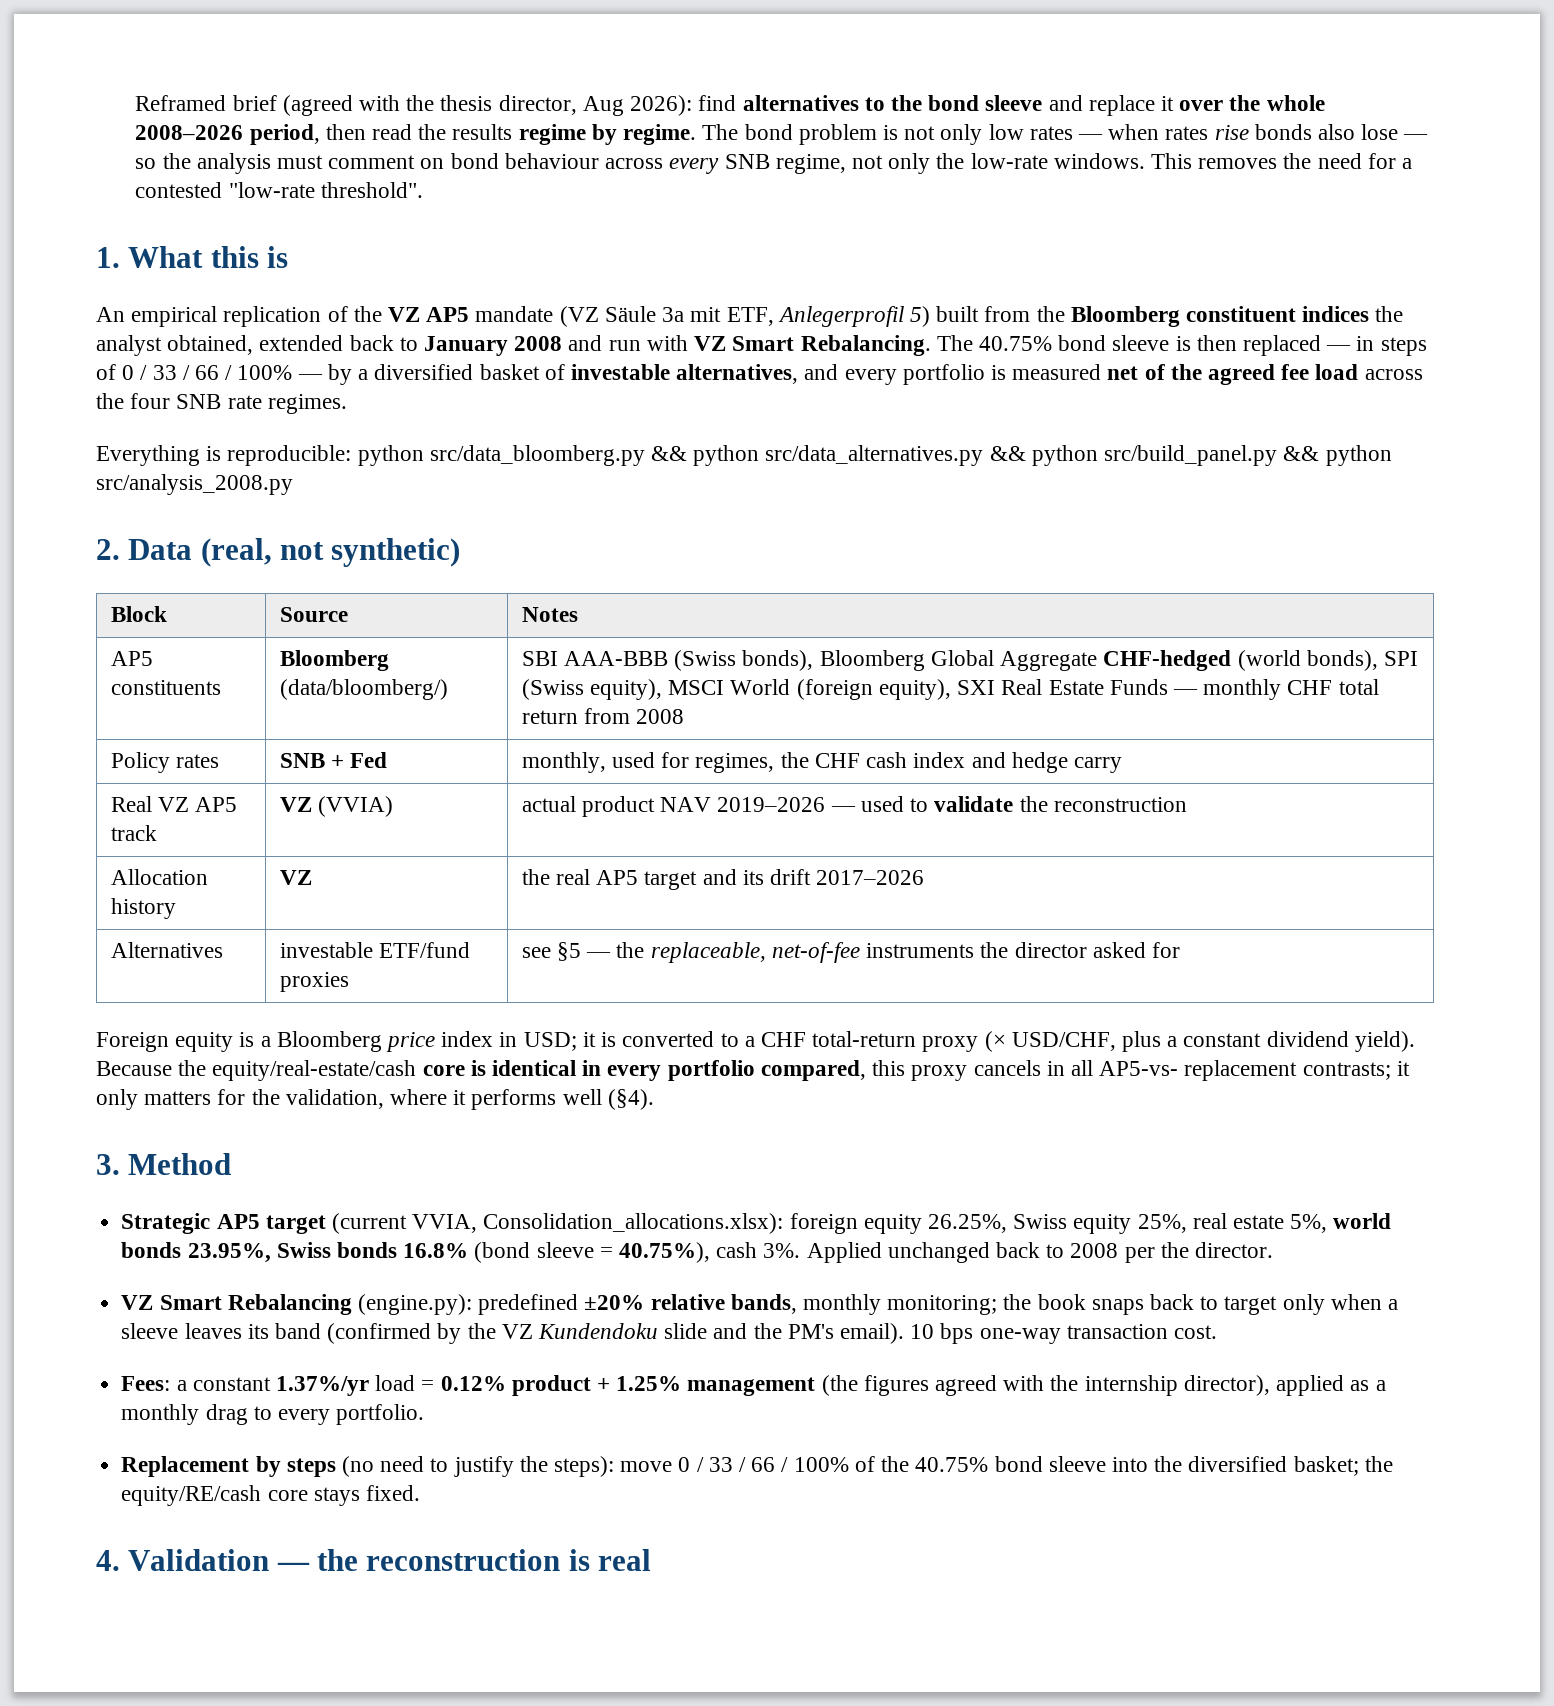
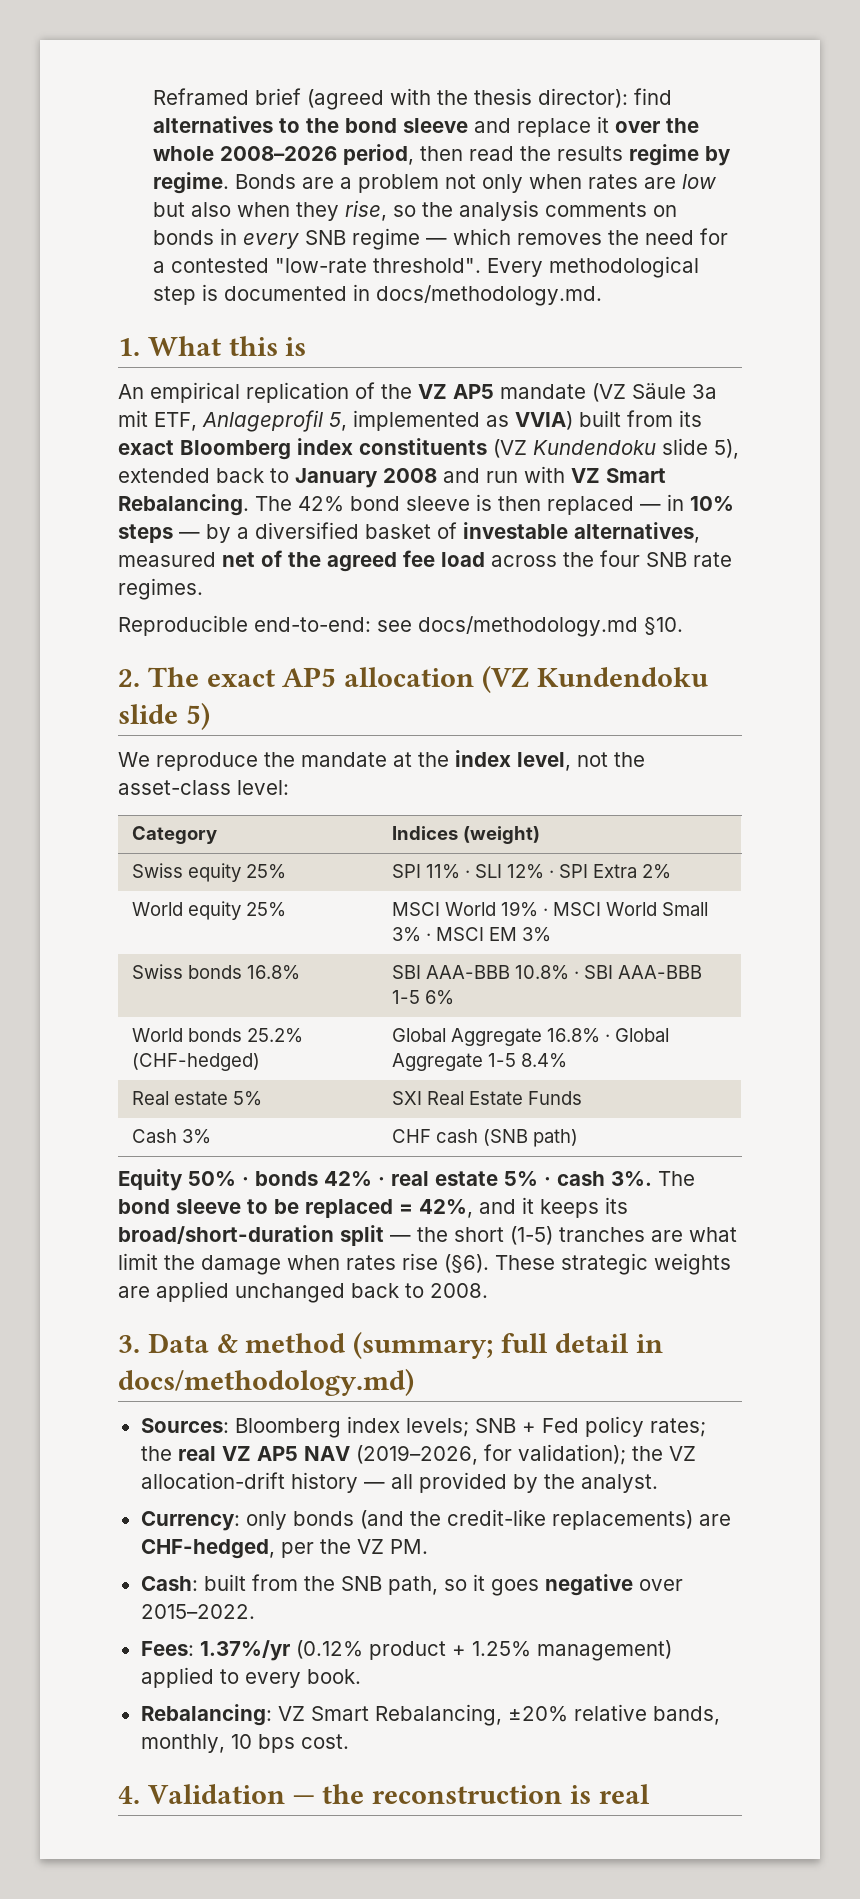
- Reframed brief (agreed with the thesis director, Aug 2026): find alternatives to the bond sleeve and replace it over the whole 2008–2026 period, then read the results regime by regime.
+ Reframed brief (agreed with the thesis director): find alternatives to the bond sleeve and replace it over the whole 2008–2026 period, then read the results regime by regime.
- The bond problem is not only low rates — when rates rise bonds also lose — so the analysis must comment on bond behaviour across every SNB regime, not only the low-rate windows. This removes the need for a contested "low-rate threshold".
+ Bonds are a problem not only when rates are low but also when they rise, so the analysis comments on bonds in every SNB regime — which removes the need for a contested "low-rate threshold". Every methodological step is documented in docs/methodology.md.
- An empirical replication of the VZ AP5 mandate (VZ Säule 3a mit ETF, Anlegerprofil 5) built from the Bloomberg constituent indices the analyst obtained, extended back to January 2008 and run with VZ Smart Rebalancing.
+ An empirical replication of the VZ AP5 mandate (VZ Säule 3a mit ETF, Anlageprofil 5, implemented as VVIA) built from its exact Bloomberg index constituents (VZ Kundendoku slide 5), extended back to January 2008 and run with VZ Smart Rebalancing.
- The 40.75% bond sleeve is then replaced — in steps of 0 / 33 / 66 / 100% — by a diversified basket of investable alternatives, and every portfolio is measured net of the agreed fee load across the four SNB rate regimes.
+ The 42% bond sleeve is then replaced — in 10% steps — by a diversified basket of investable alternatives, measured net of the agreed fee load across the four SNB rate regimes.
- Everything is reproducible: python src/data_bloomberg.py && python src/data_alternatives.py && python src/build_panel.py && python src/analysis_2008.py
- 2. Data (real, not synthetic)
- Block | Source | Notes
- AP5 constituents | Bloomberg (data/bloomberg/) | SBI AAA-BBB (Swiss bonds), Bloomberg Global Aggregate CHF-hedged (world bonds), SPI (Swiss equity), MSCI World (foreign equity), SXI Real Estate Funds — monthly CHF total return from 2008
- Policy rates | SNB + Fed | monthly, used for regimes, the CHF cash index and hedge carry
- Real VZ AP5 track | VZ (VVIA) | actual product NAV 2019–2026 — used to validate the reconstruction
- Allocation history | VZ | the real AP5 target and its drift 2017–2026
- Alternatives | investable ETF/fund proxies | see §5 — the replaceable, net-of-fee instruments the director asked for
- Foreign equity is a Bloomberg price index in USD; it is converted to a CHF total-return proxy (× USD/CHF, plus a constant dividend yield). Because the equity/real-estate/cash core is identical in every portfolio compared, this proxy cancels in all AP5-vs- replacement contrasts; it only matters for the validation, where it performs well (§4).
- 3. Method
- Strategic AP5 target (current VVIA, Consolidation_allocations.xlsx): foreign equity 26.25%, Swiss equity 25%, real estate 5%, world bonds 23.95%, Swiss bonds 16.8% (bond sleeve = 40.75%), cash 3%. Applied unchanged back to 2008 per the director.
- VZ Smart Rebalancing (engine.py): predefined ±20% relative bands, monthly monitoring; the book snaps back to target only when a sleeve leaves its band (confirmed by the VZ Kundendoku slide and the PM's email). 10 bps one-way transaction cost.
- Fees: a constant 1.37%/yr load = 0.12% product + 1.25% management (the figures agreed with the internship director), applied as a monthly drag to every portfolio.
- Replacement by steps (no need to justify the steps): move 0 / 33 / 66 / 100% of the 40.75% bond sleeve into the diversified basket; the equity/RE/cash core stays fixed.
+ Reproducible end-to-end: see docs/methodology.md §10.
+ 2. The exact AP5 allocation (VZ Kundendoku slide 5)
+ We reproduce the mandate at the index level, not the asset-class level:
+ Category | Indices (weight)
+ Swiss equity 25% | SPI 11% · SLI 12% · SPI Extra 2%
+ World equity 25% | MSCI World 19% · MSCI World Small 3% · MSCI EM 3%
+ Swiss bonds 16.8% | SBI AAA-BBB 10.8% · SBI AAA-BBB 1-5 6%
+ World bonds 25.2% (CHF-hedged) | Global Aggregate 16.8% · Global Aggregate 1-5 8.4%
+ Real estate 5% | SXI Real Estate Funds
+ Cash 3% | CHF cash (SNB path)
+ Equity 50% · bonds 42% · real estate 5% · cash 3%. The bond sleeve to be replaced = 42%, and it keeps its broad/short-duration split — the short (1-5) tranches are what limit the damage when rates rise (§6). These strategic weights are applied unchanged back to 2008.
+ 3. Data & method (summary; full detail in docs/methodology.md)
+ Sources: Bloomberg index levels; SNB + Fed policy rates; the real VZ AP5 NAV (2019–2026, for validation); the VZ allocation-drift history — all provided by the analyst.
+ Currency: only bonds (and the credit-like replacements) are CHF-hedged, per the VZ PM.
+ Cash: built from the SNB path, so it goes negative over 2015–2022.
+ Fees: 1.37%/yr (0.12% product + 1.25% management) applied to every book.
+ Rebalancing: VZ Smart Rebalancing, ±20% relative bands, monthly, 10 bps cost.

